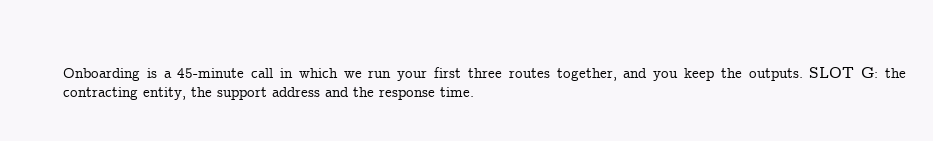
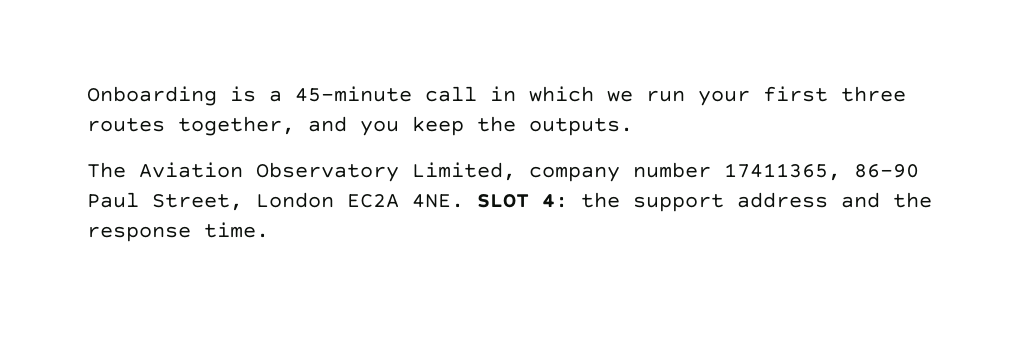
- Onboarding is a 45-minute call in which we run your first three routes together, and you keep the outputs. SLOT G: the contracting entity, the support address and the response time.
+ Onboarding is a 45-minute call in which we run your first three routes together, and you keep the outputs.
+ The Aviation Observatory Limited, company number 17411365, 86-90 Paul Street, London EC2A 4NE. SLOT 4: the support address and the response time.

